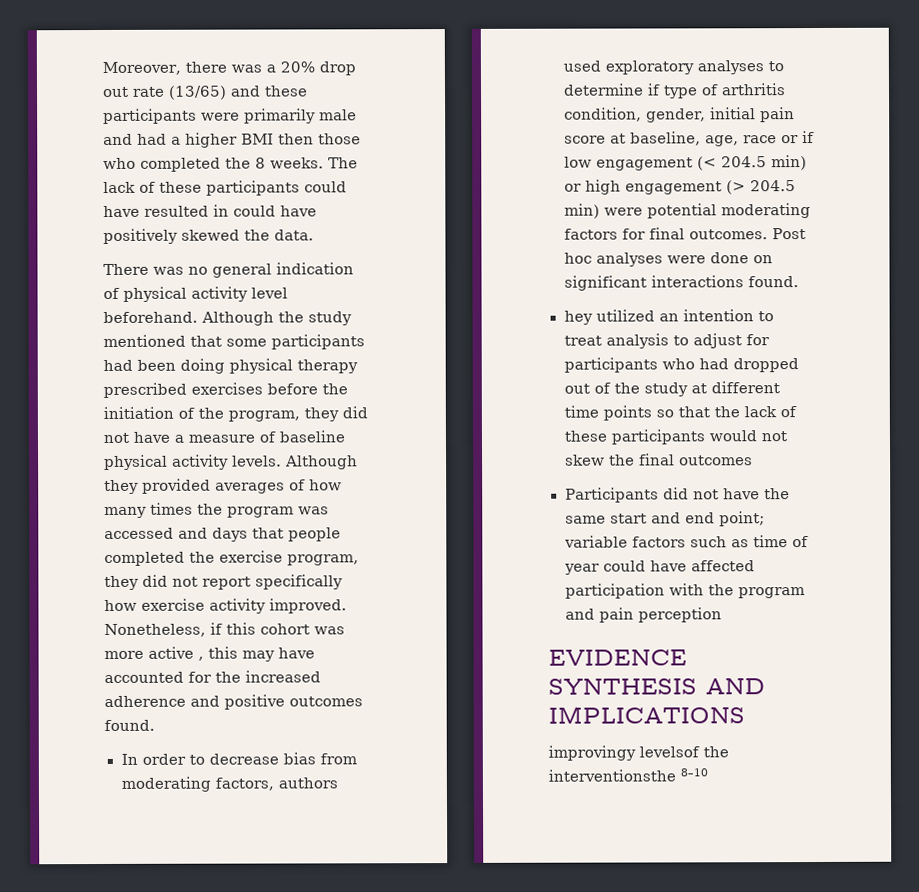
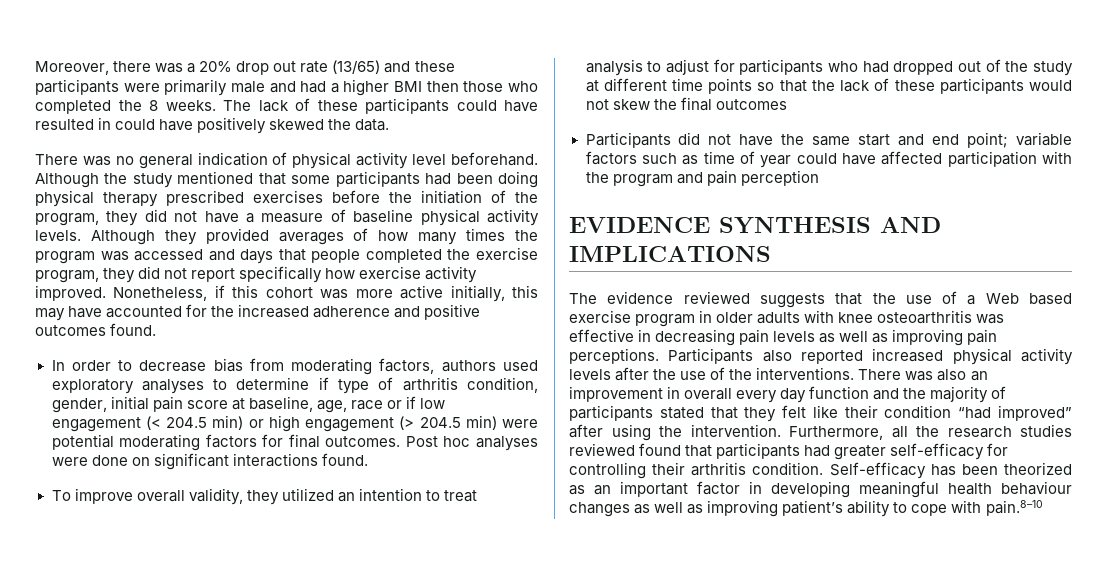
- Nonetheless, if this cohort was more active , this may have accounted for the increased adherence and positive outcomes found.
+ Nonetheless, if this cohort was more active initially, this may have accounted for the increased adherence and positive outcomes found.
- hey utilized an intention to treat analysis to adjust for participants who had dropped out of the study at different time points so that the lack of these participants would not skew the final outcomes
+ To improve overall validity, they utilized an intention to treat analysis to adjust for participants who had dropped out of the study at different time points so that the lack of these participants would not skew the final outcomes
- improvingy levelsof the interventionsthe 8–10
+ The evidence reviewed suggests that the use of a Web based exercise program in older adults with knee osteoarthritis was effective in decreasing pain levels as well as improving pain perceptions. Participants also reported increased physical activity levels after the use of the interventions. There was also an improvement in overall every day function and the majority of participants stated that they felt like their condition “had improved” after using the intervention. Furthermore, all the research studies reviewed found that participants had greater self-efficacy for controlling their arthritis condition. Self-efficacy has been theorized as an important factor in developing meaningful health behaviour changes as well as improving patient’s ability to cope with pain.8–10

